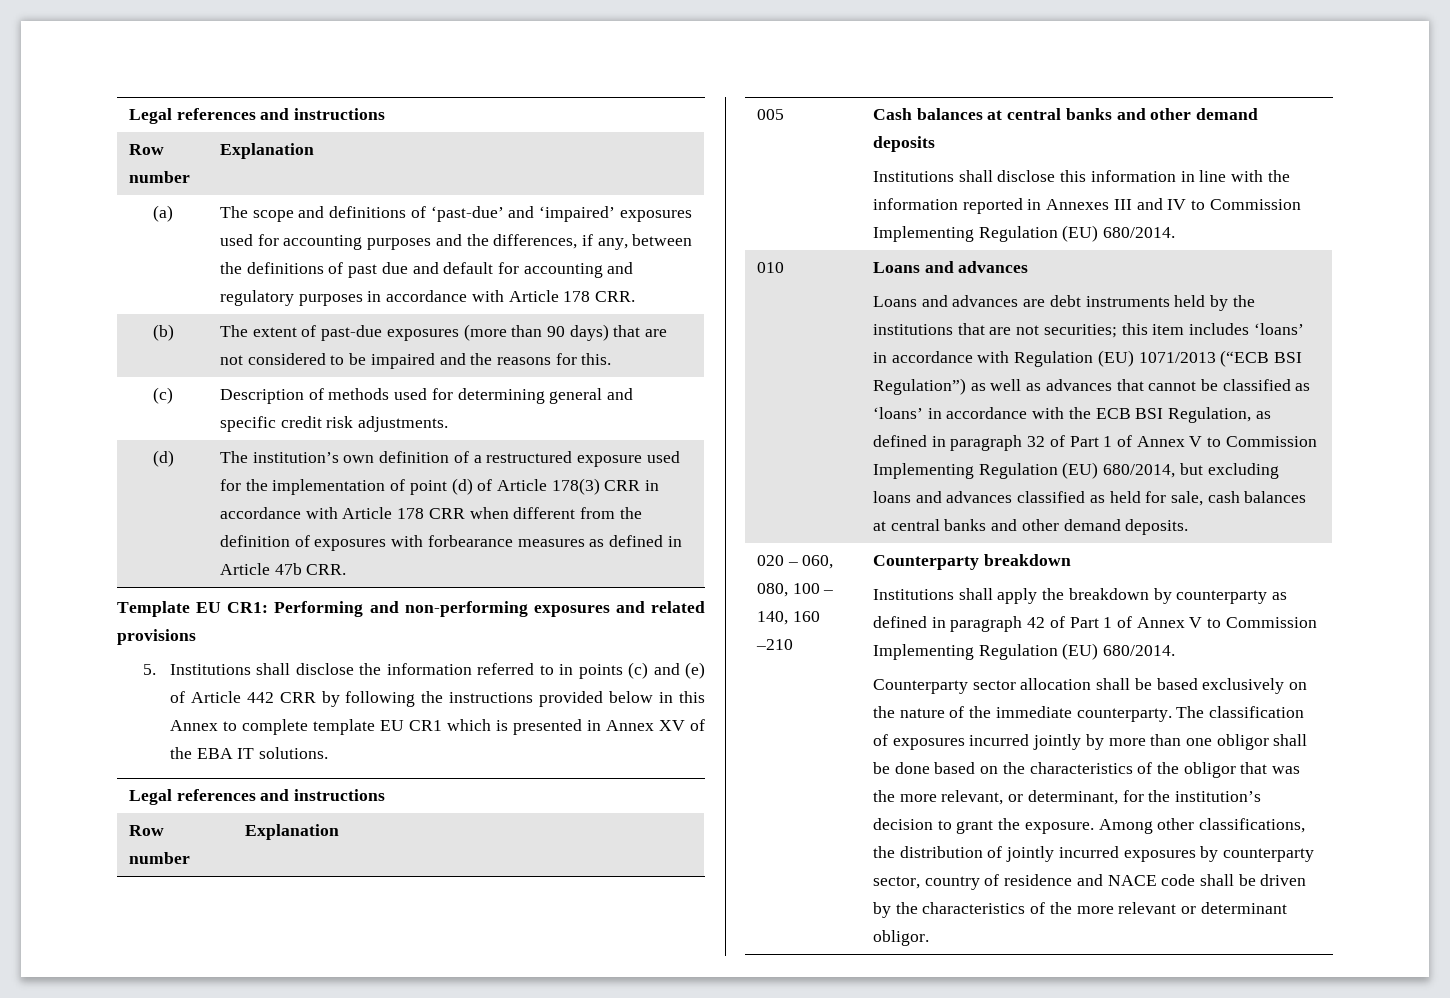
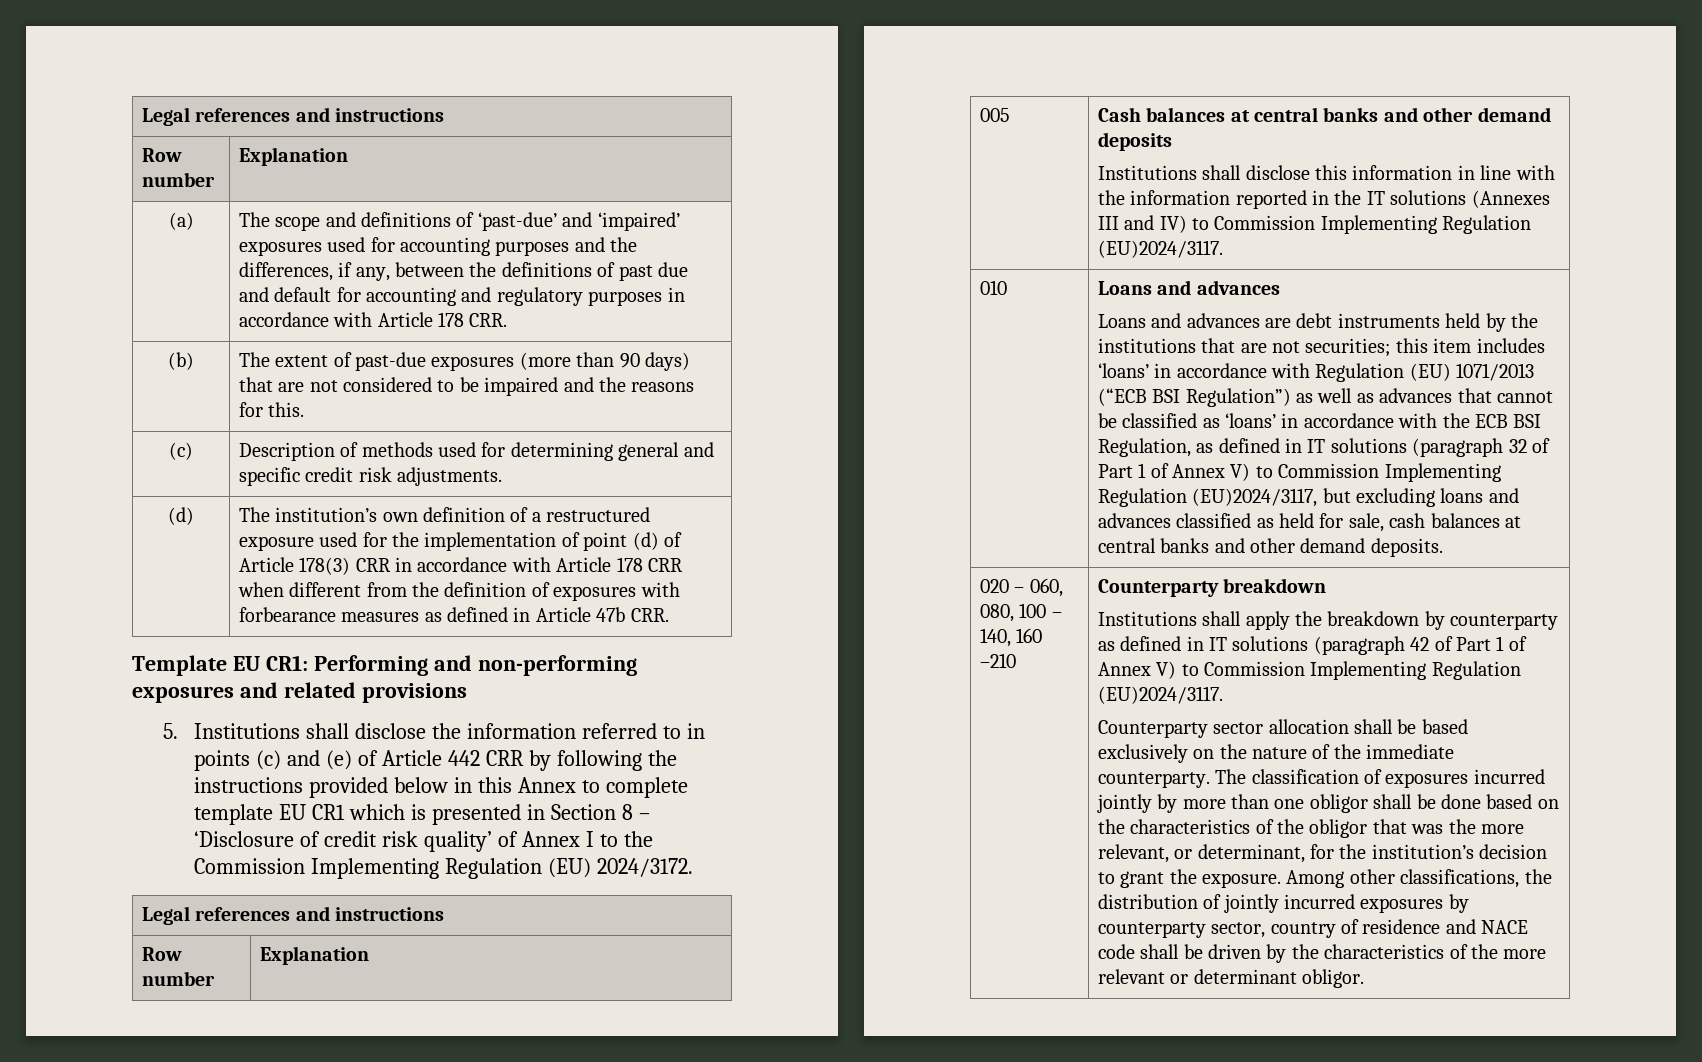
- 5. Institutions shall disclose the information referred to in points (c) and (e) of Article 442 CRR by following the instructions provided below in this Annex to complete template EU CR1 which is presented in Annex XV of the EBA IT solutions.
+ 5. Institutions shall disclose the information referred to in points (c) and (e) of Article 442 CRR by following the instructions provided below in this Annex to complete template EU CR1 which is presented in Section 8 – ‘Disclosure of credit risk quality’ of Annex I to the Commission Implementing Regulation (EU) 2024/3172.
  005 | Cash balances at central banks and other demand deposits
- Institutions shall disclose this information in line with the information reported in Annexes III and IV to Commission Implementing Regulation (EU) 680/2014.
+ Institutions shall disclose this information in line with the information reported in the IT solutions (Annexes III and IV) to Commission Implementing Regulation (EU)2024/3117.
- this item includes ‘loans’ in accordance with Regulation (EU) 1071/2013 (“ECB BSI Regulation”) as well as advances that cannot be classified as ‘loans’ in accordance with the ECB BSI Regulation, as defined in paragraph 32 of Part 1 of Annex V to Commission Implementing Regulation (EU) 680/2014, but excluding loans and advances classified as held for sale, cash balances at central banks and other demand deposits.
+ this item includes ‘loans’ in accordance with Regulation (EU) 1071/2013 (“ECB BSI Regulation”) as well as advances that cannot be classified as ‘loans’ in accordance with the ECB BSI Regulation, as defined in IT solutions (paragraph 32 of Part 1 of Annex V) to Commission Implementing Regulation (EU)2024/3117, but excluding loans and advances classified as held for sale, cash balances at central banks and other demand deposits.
- Institutions shall apply the breakdown by counterparty as defined in paragraph 42 of Part 1 of Annex V to Commission Implementing Regulation (EU) 680/2014.
+ Institutions shall apply the breakdown by counterparty as defined in IT solutions (paragraph 42 of Part 1 of Annex V) to Commission Implementing Regulation (EU)2024/3117.

